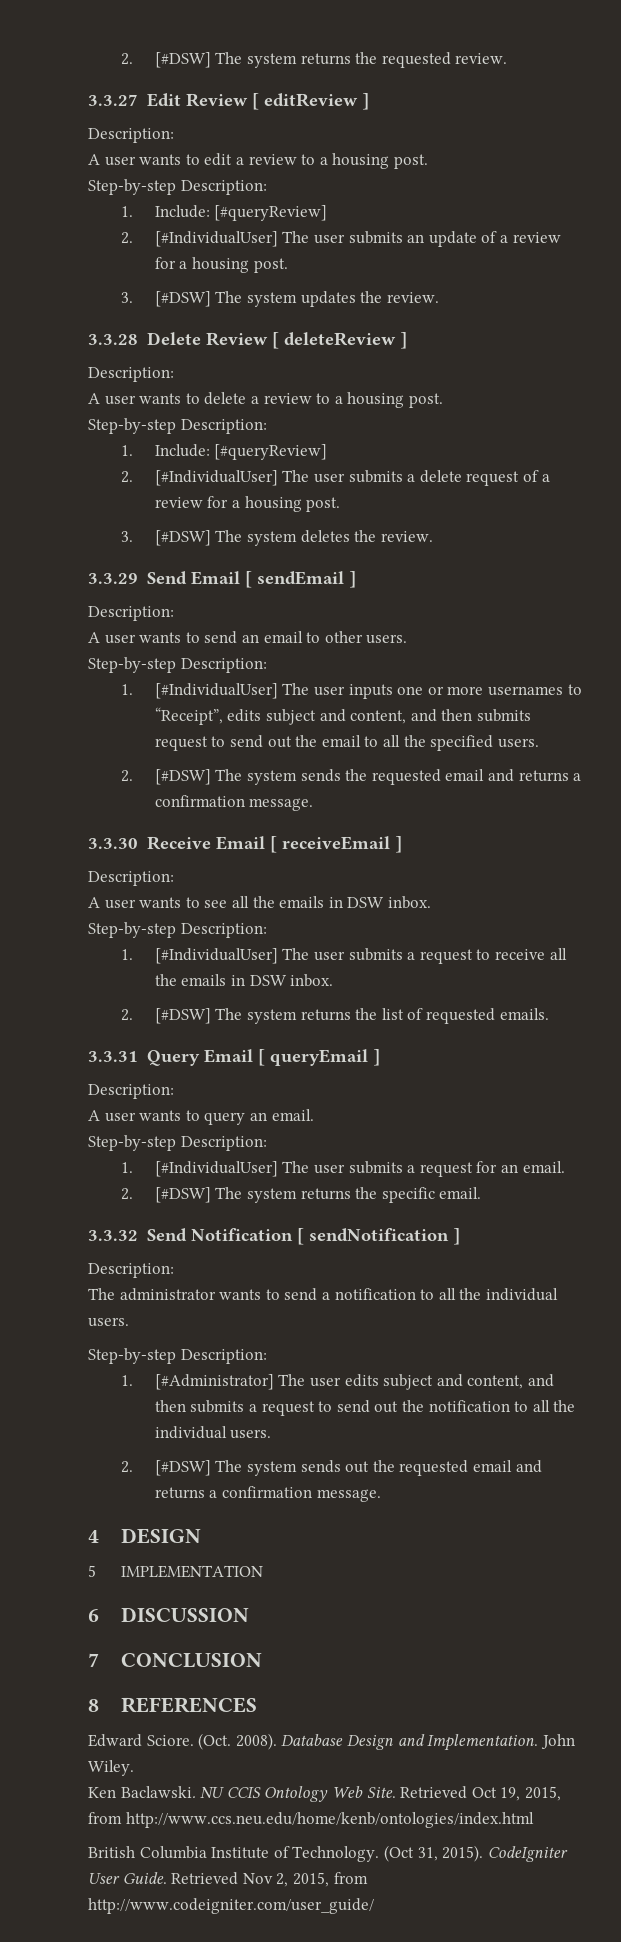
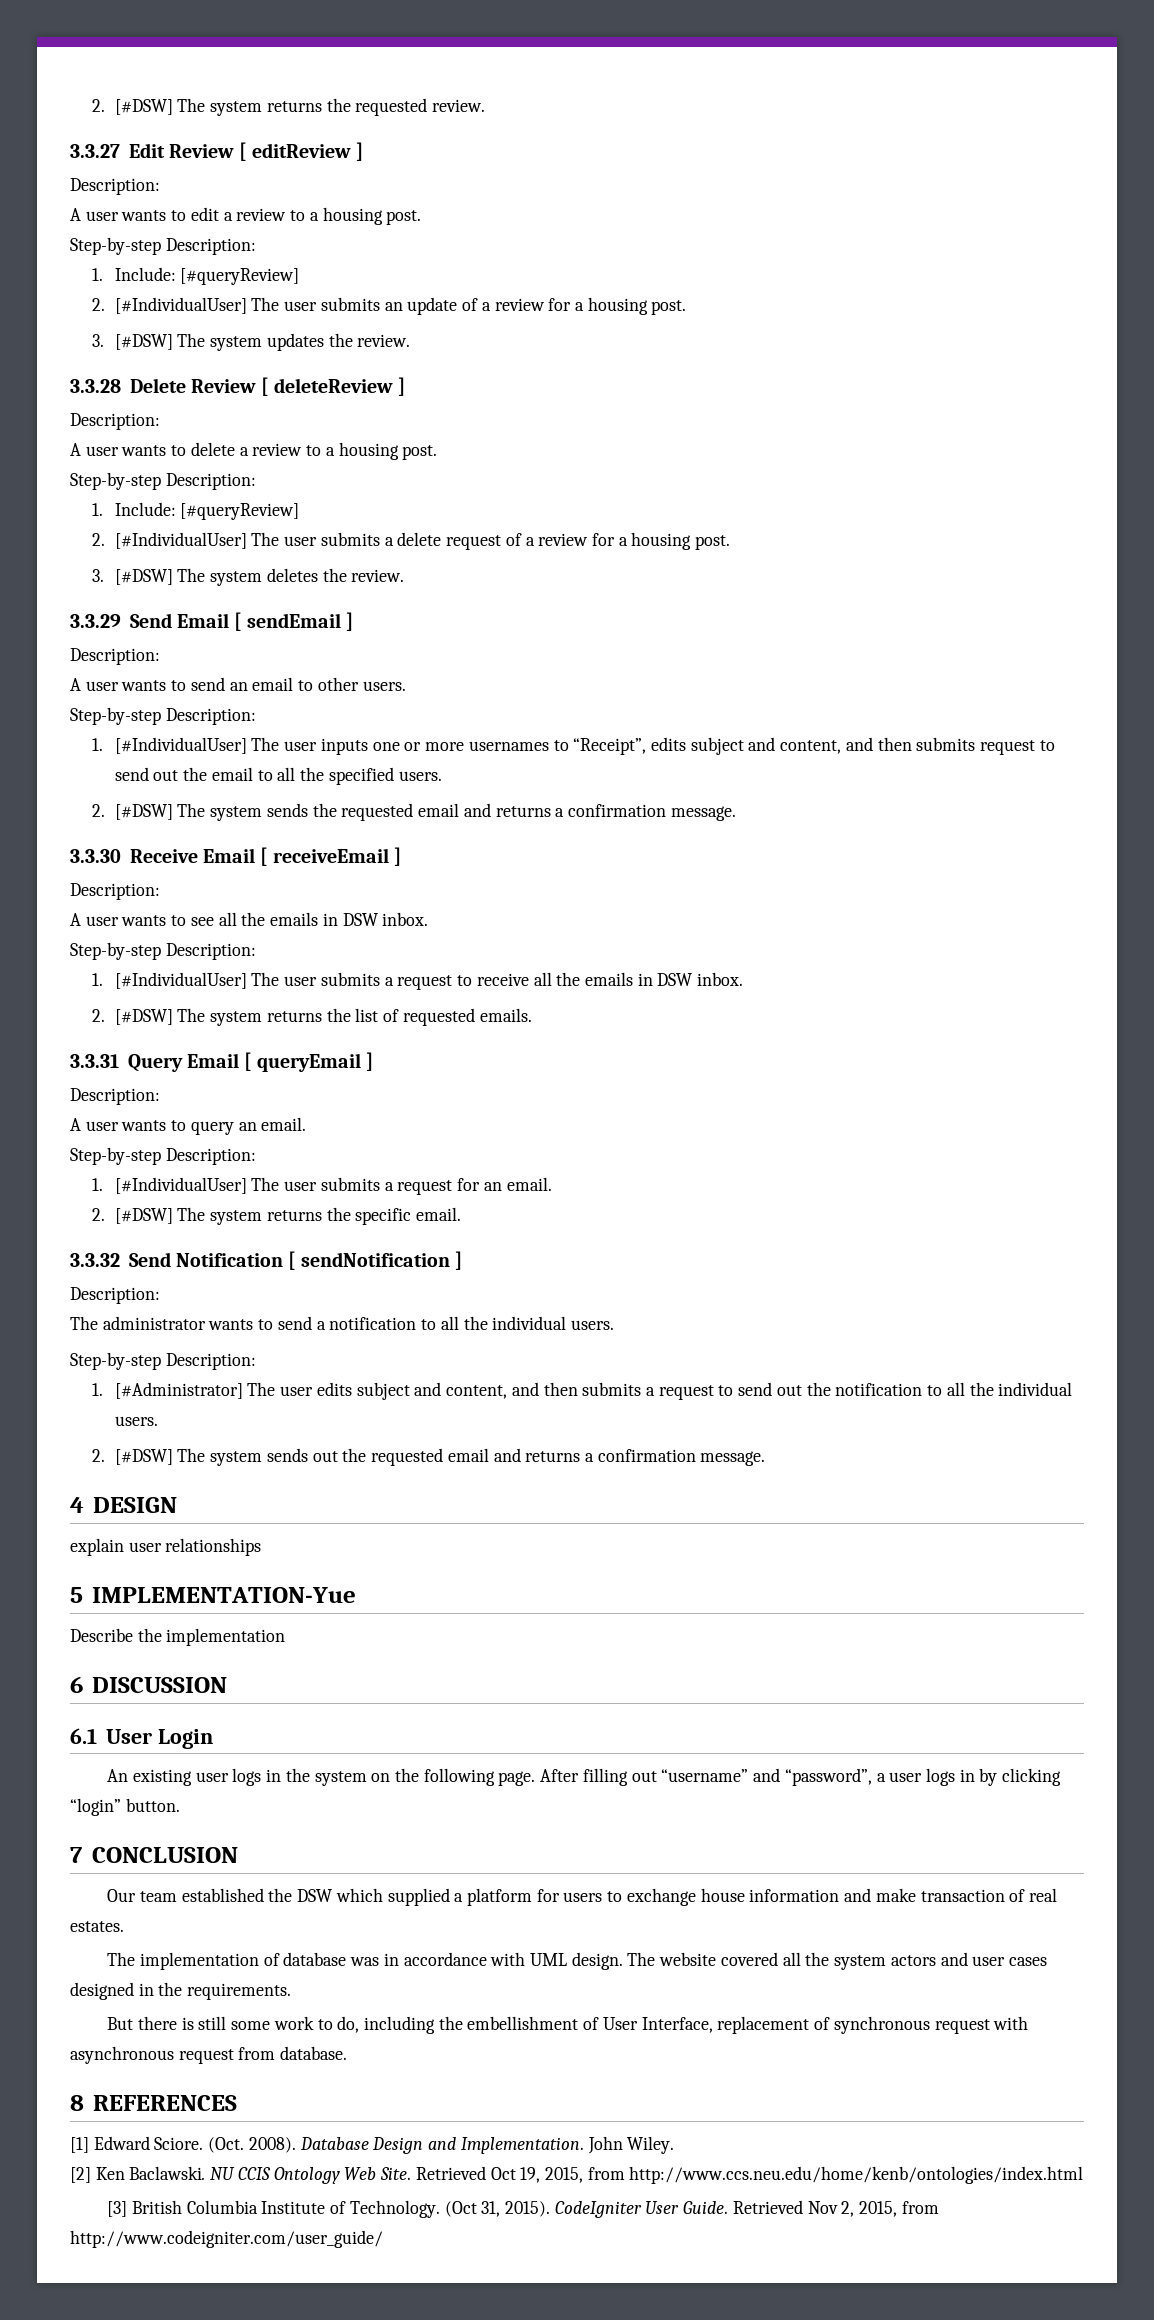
- 5 IMPLEMENTATION
+ explain user relationships
+ 5 IMPLEMENTATION-Yue
+ Describe the implementation
  6 DISCUSSION
+ 6.1 User Login
+ An existing user logs in the system on the following page. After filling out “username” and “password”, a user logs in by clicking “login” button.
  7 CONCLUSION
+ Our team established the DSW which supplied a platform for users to exchange house information and make transaction of real estates.
+ The implementation of database was in accordance with UML design. The website covered all the system actors and user cases designed in the requirements.
+ But there is still some work to do, including the embellishment of User Interface, replacement of synchronous request with asynchronous request from database.
- Edward Sciore.
+ [1] Edward Sciore.
- Ken Baclawski.
+ [2] Ken Baclawski.
- British Columbia Institute of Technology.
+ [3] British Columbia Institute of Technology.

